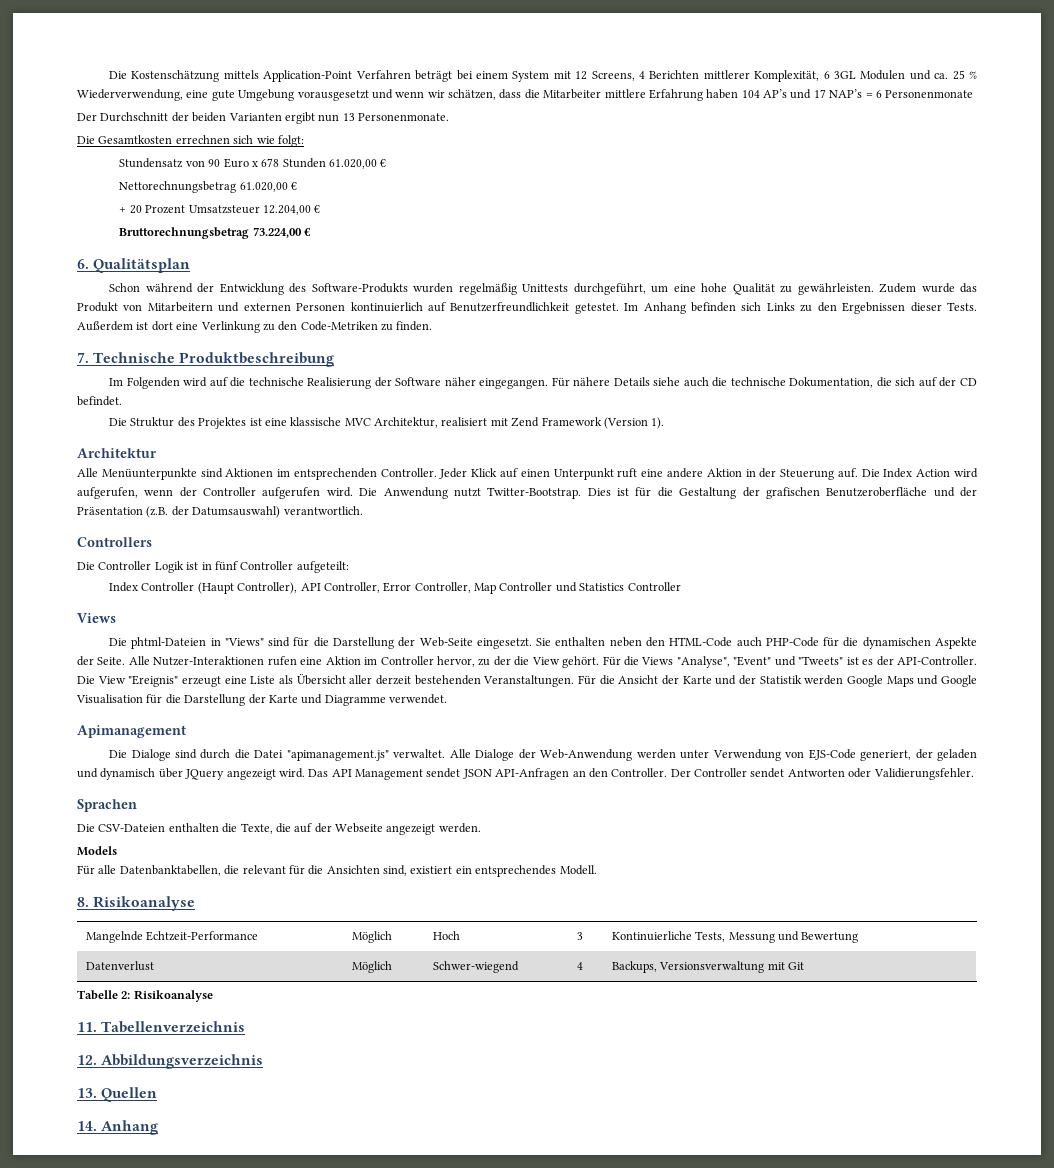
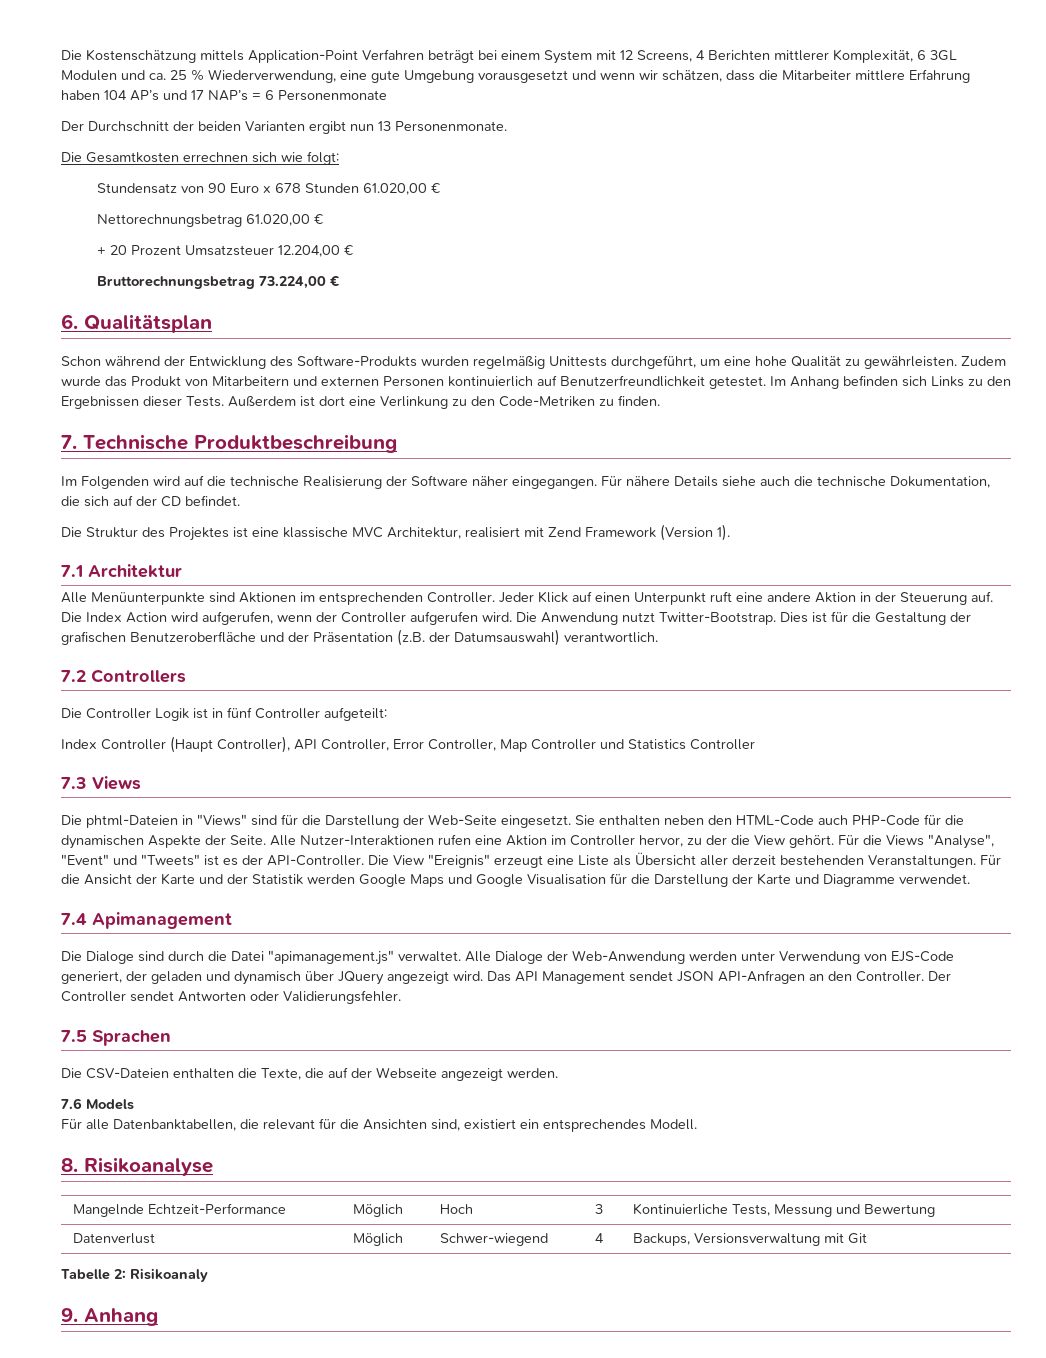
- Architektur
+ 7.1 Architektur
- Controllers
+ 7.2 Controllers
  Index Controller (Haupt Controller), API Controller, Error Controller, Map Controller und Statistics Controller
- Views
+ 7.3 Views
- Apimanagement
+ 7.4 Apimanagement
- Sprachen
+ 7.5 Sprachen
- Models
+ 7.6 Models
- Tabelle 2: Risikoanalyse
- 11. Tabellenverzeichnis
- 12. Abbildungsverzeichnis
- 13. Quellen
- 14. Anhang
+ Tabelle 2: Risikoanaly
+ 9. Anhang

